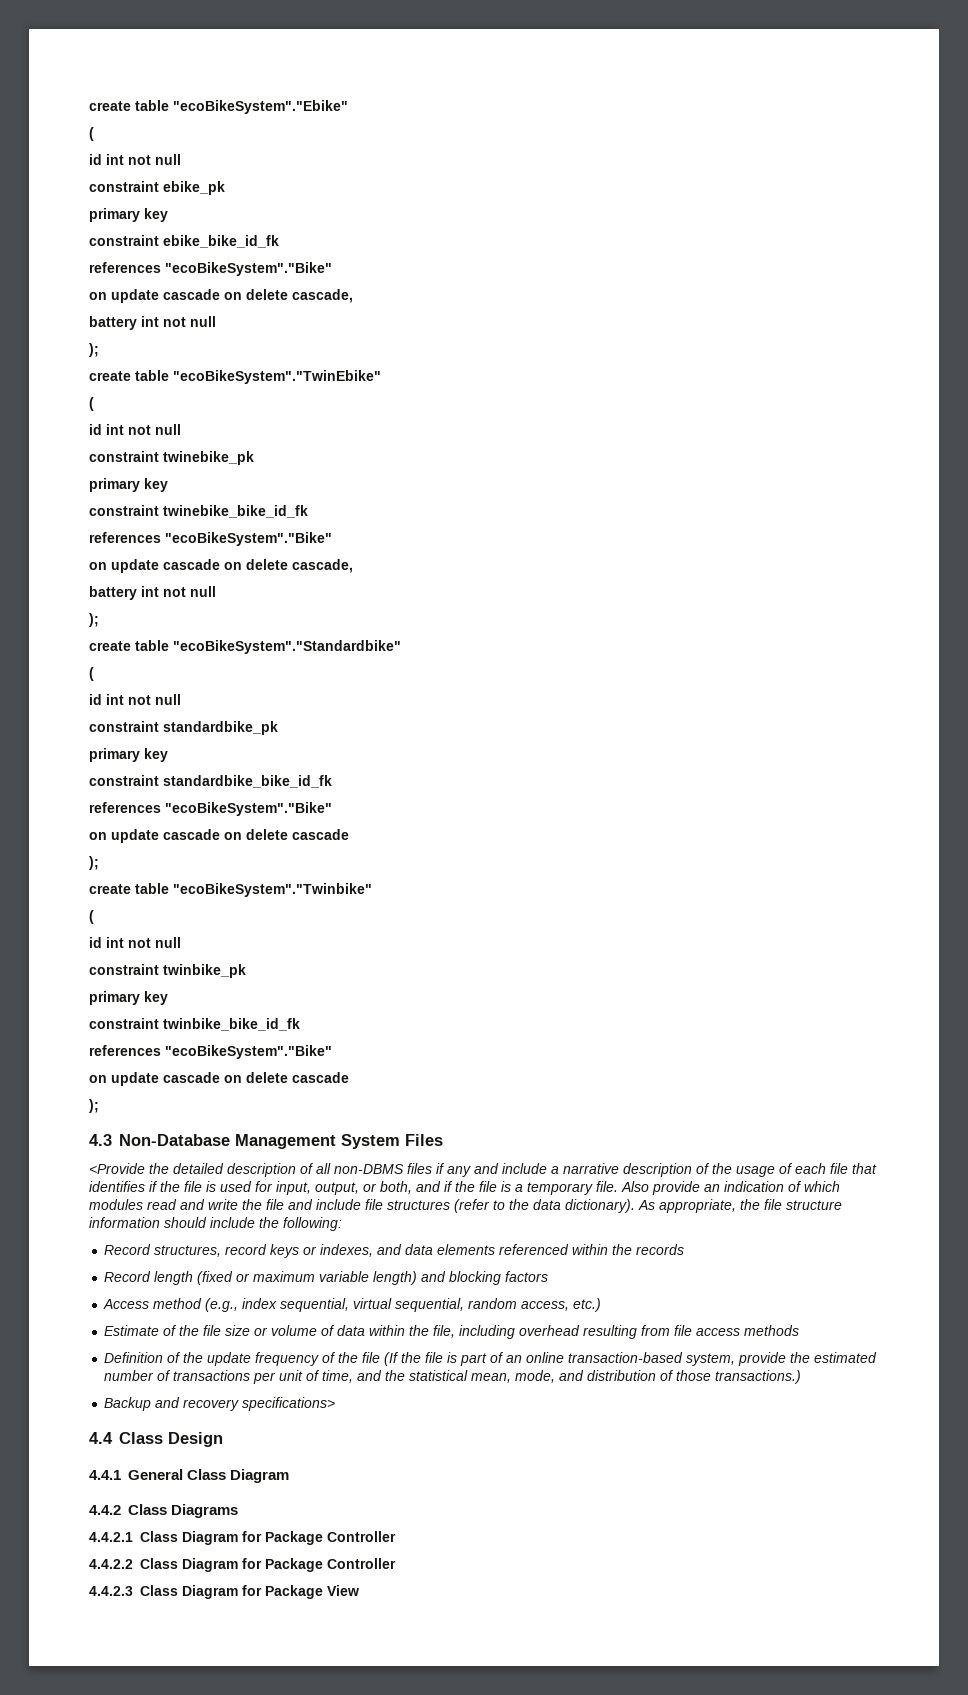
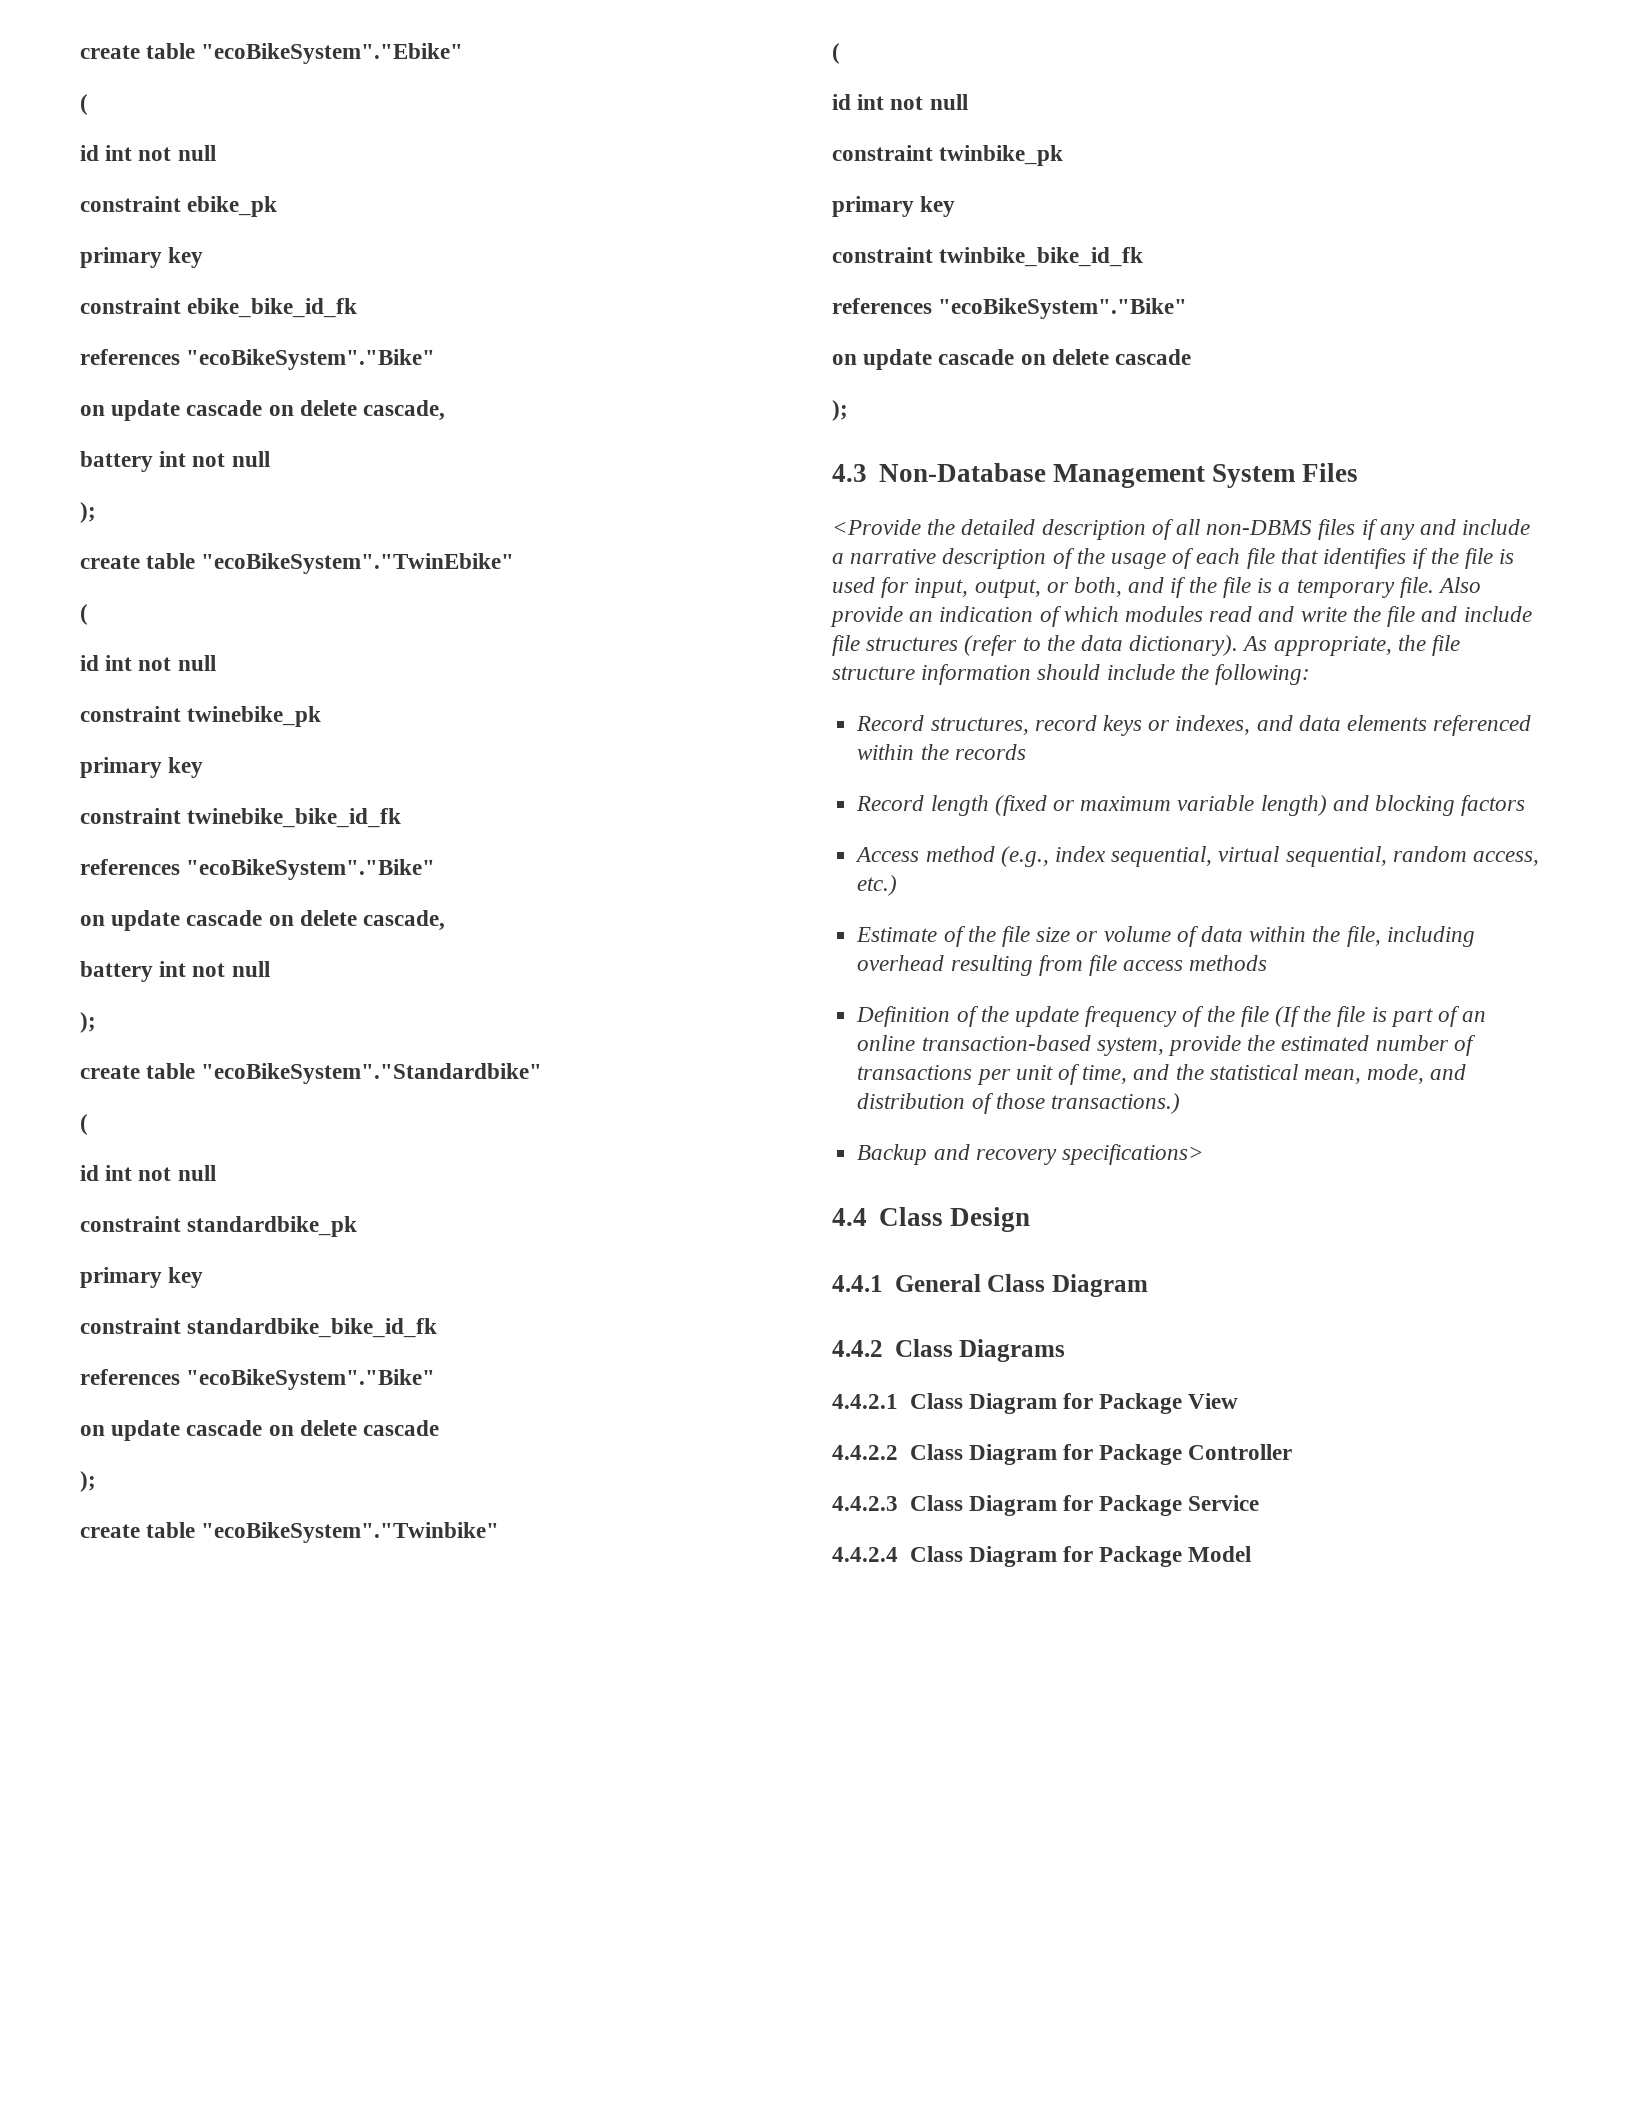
- 4.4.2.1 Class Diagram for Package Controller
+ 4.4.2.1 Class Diagram for Package View
- 4.4.2.3 Class Diagram for Package View
+ 4.4.2.3 Class Diagram for Package Service
+ 4.4.2.4 Class Diagram for Package Model

